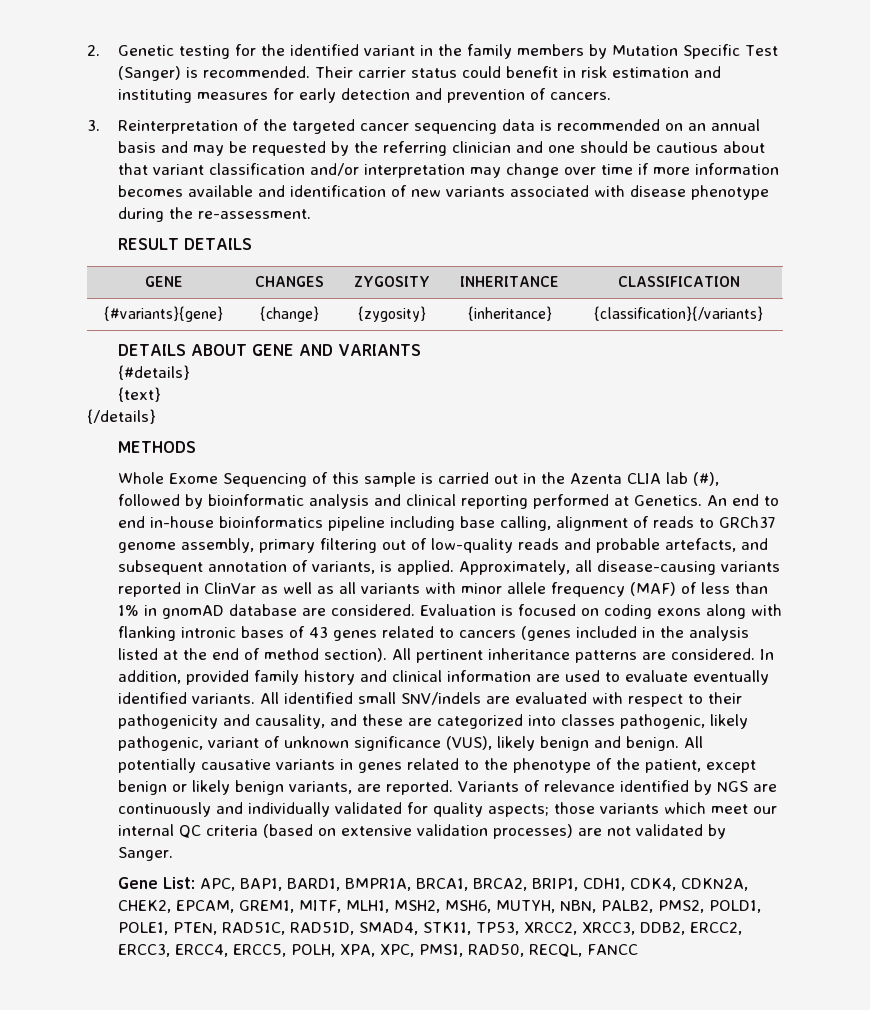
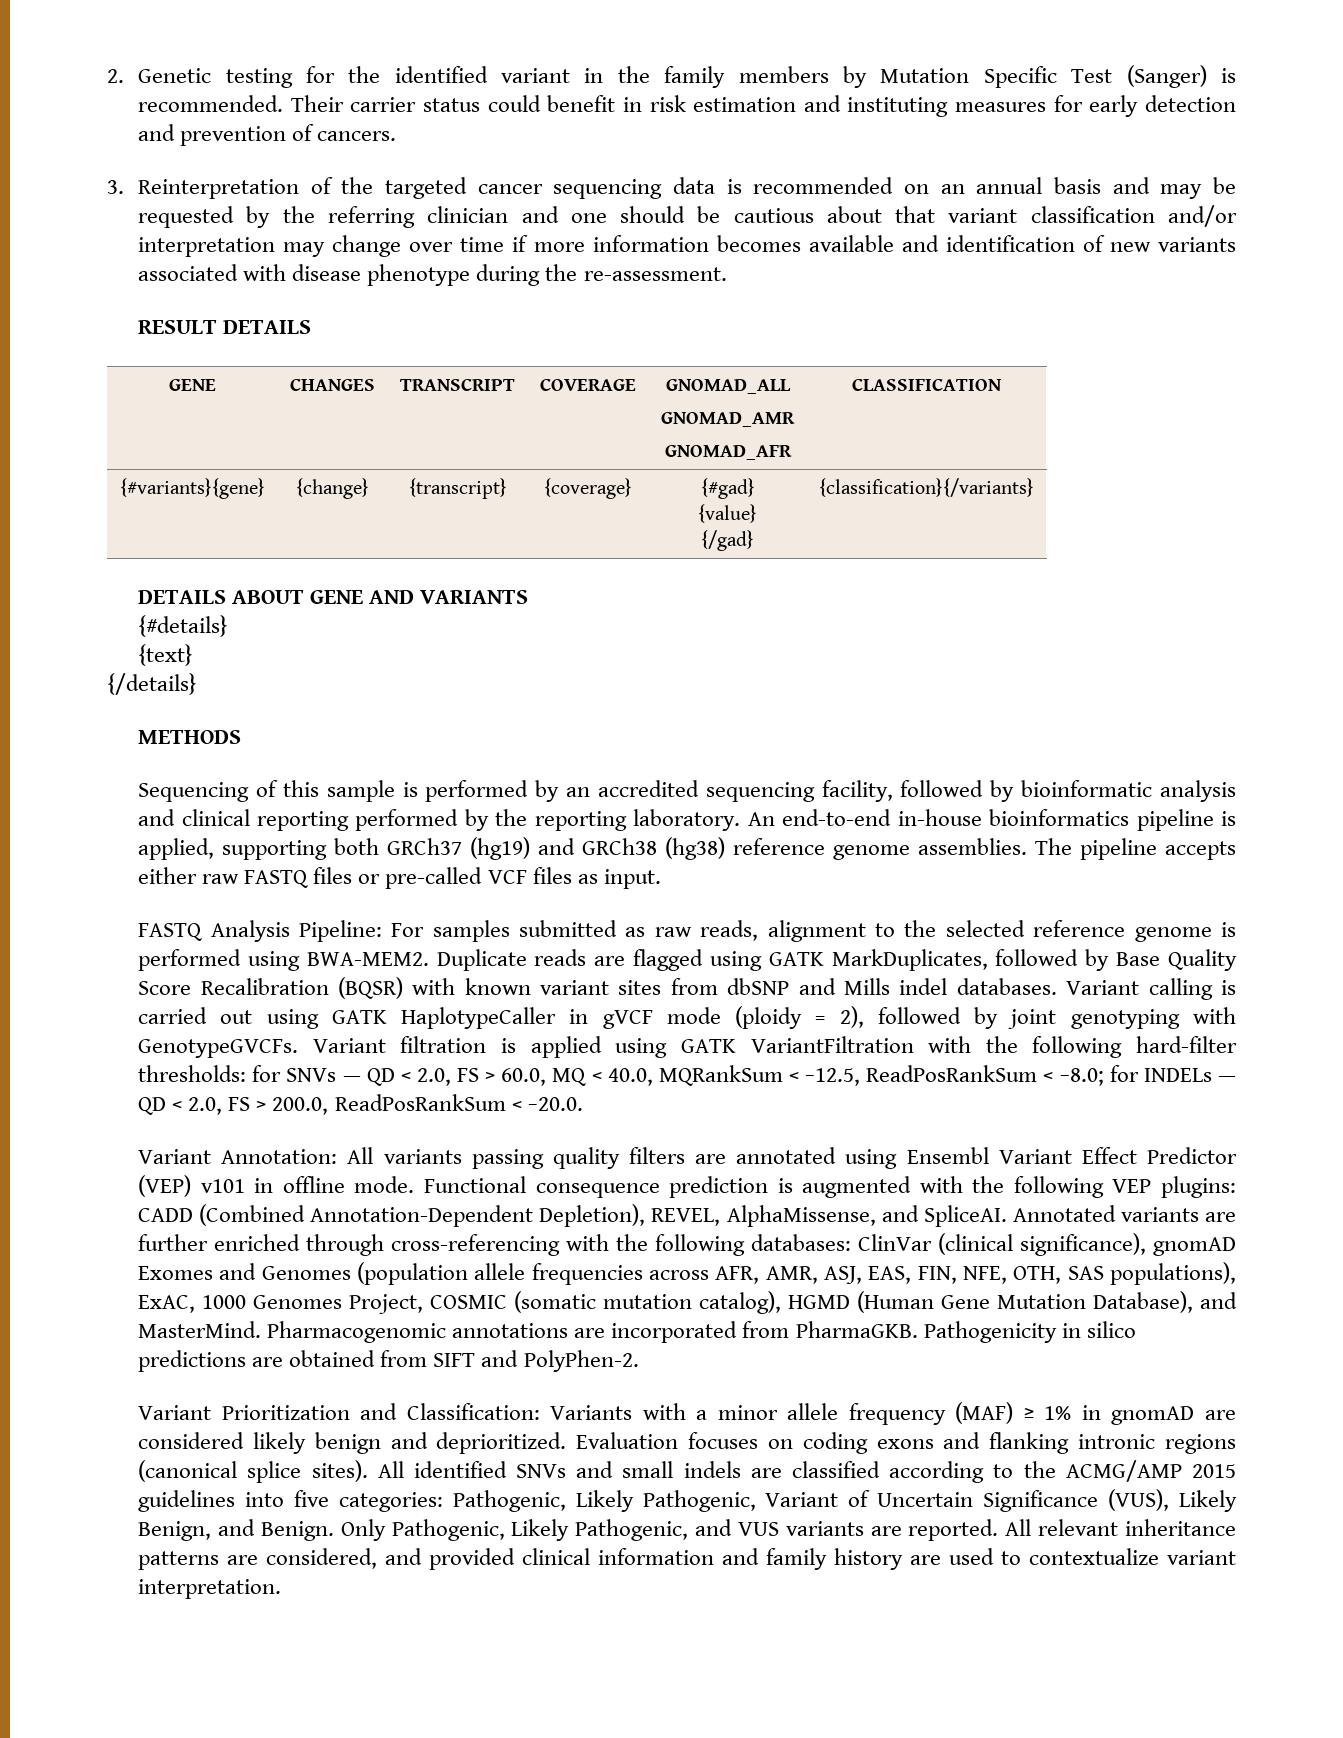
- GENE | CHANGES | ZYGOSITY | INHERITANCE | CLASSIFICATION
- {#variants}{gene} | {change} | {zygosity} | {inheritance} | {classification}{/variants}
+ GENE | CHANGES | TRANSCRIPT | COVERAGE | GNOMAD_ALL
+ GNOMAD_AMR
+ GNOMAD_AFR | CLASSIFICATION
+ {#variants}{gene} | {change} | {transcript} | {coverage} | {#gad}
+ {value}
+ {/gad} | {classification}{/variants}
- Whole Exome Sequencing of this sample is carried out in the Azenta CLIA lab (#), followed by bioinformatic analysis and clinical reporting performed at Genetics. An end to end in-house bioinformatics pipeline including base calling, alignment of reads to GRCh37 genome assembly, primary filtering out of low-quality reads and probable artefacts, and subsequent annotation of variants, is applied. Approximately, all disease-causing variants reported in ClinVar as well as all variants with minor allele frequency (MAF) of less than 1% in gnomAD database are considered. Evaluation is focused on coding exons along with flanking intronic bases of 43 genes related to cancers (genes included in the analysis listed at the end of method section). All pertinent inheritance patterns are considered. In addition, provided family history and clinical information are used to evaluate eventually identified variants. All identified small SNV/indels are evaluated with respect to their pathogenicity and causality, and these are categorized into classes pathogenic, likely pathogenic, variant of unknown significance (VUS), likely benign and benign. All potentially causative variants in genes related to the phenotype of the patient, except benign or likely benign variants, are reported. Variants of relevance identified by NGS are continuously and individually validated for quality aspects; those variants which meet our internal QC criteria (based on extensive validation processes) are not validated by Sanger.
- Gene List: APC, BAP1, BARD1, BMPR1A, BRCA1, BRCA2, BRIP1, CDH1, CDK4, CDKN2A, CHEK2, EPCAM, GREM1, MITF, MLH1, MSH2, MSH6, MUTYH, NBN, PALB2, PMS2, POLD1, POLE1, PTEN, RAD51C, RAD51D, SMAD4, STK11, TP53, XRCC2, XRCC3, DDB2, ERCC2, ERCC3, ERCC4, ERCC5, POLH, XPA, XPC, PMS1, RAD50, RECQL, FANCC
+ Sequencing of this sample is performed by an accredited sequencing facility, followed by bioinformatic analysis and clinical reporting performed by the reporting laboratory. An end-to-end in-house bioinformatics pipeline is applied, supporting both GRCh37 (hg19) and GRCh38 (hg38) reference genome assemblies. The pipeline accepts either raw FASTQ files or pre-called VCF files as input.
+ FASTQ Analysis Pipeline: For samples submitted as raw reads, alignment to the selected reference genome is performed using BWA-MEM2. Duplicate reads are flagged using GATK MarkDuplicates, followed by Base Quality Score Recalibration (BQSR) with known variant sites from dbSNP and Mills indel databases. Variant calling is carried out using GATK HaplotypeCaller in gVCF mode (ploidy = 2), followed by joint genotyping with GenotypeGVCFs. Variant filtration is applied using GATK VariantFiltration with the following hard-filter thresholds: for SNVs — QD < 2.0, FS > 60.0, MQ < 40.0, MQRankSum < −12.5, ReadPosRankSum < −8.0; for INDELs — QD < 2.0, FS > 200.0, ReadPosRankSum < −20.0.
+ Variant Annotation: All variants passing quality filters are annotated using Ensembl Variant Effect Predictor (VEP) v101 in offline mode. Functional consequence prediction is augmented with the following VEP plugins: CADD (Combined Annotation-Dependent Depletion), REVEL, AlphaMissense, and SpliceAI. Annotated variants are further enriched through cross-referencing with the following databases: ClinVar (clinical significance), gnomAD Exomes and Genomes (population allele frequencies across AFR, AMR, ASJ, EAS, FIN, NFE, OTH, SAS populations), ExAC, 1000 Genomes Project, COSMIC (somatic mutation catalog), HGMD (Human Gene Mutation Database), and MasterMind. Pharmacogenomic annotations are incorporated from PharmaGKB. Pathogenicity in silico predictions are obtained from SIFT and PolyPhen-2.
+ Variant Prioritization and Classification: Variants with a minor allele frequency (MAF) ≥ 1% in gnomAD are considered likely benign and deprioritized. Evaluation focuses on coding exons and flanking intronic regions (canonical splice sites). All identified SNVs and small indels are classified according to the ACMG/AMP 2015 guidelines into five categories: Pathogenic, Likely Pathogenic, Variant of Uncertain Significance (VUS), Likely Benign, and Benign. Only Pathogenic, Likely Pathogenic, and VUS variants are reported. All relevant inheritance patterns are considered, and provided clinical information and family history are used to contextualize variant interpretation.

